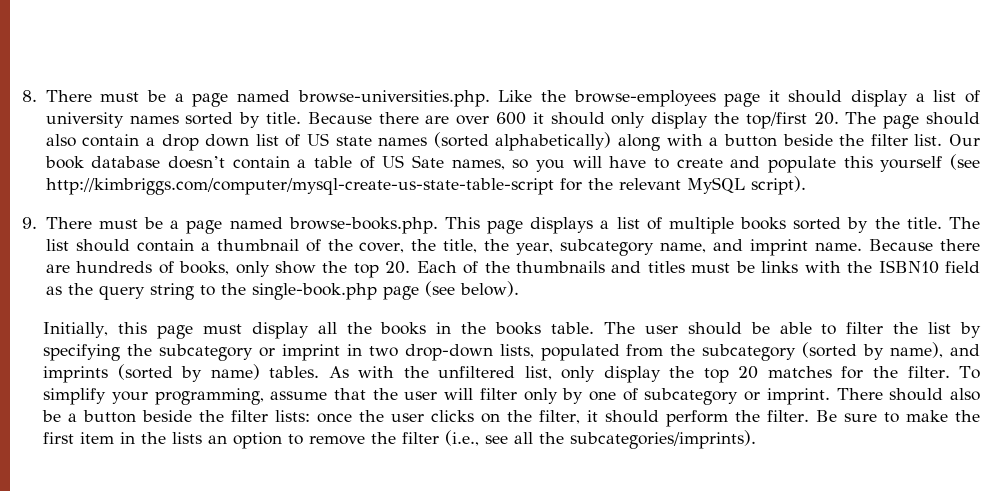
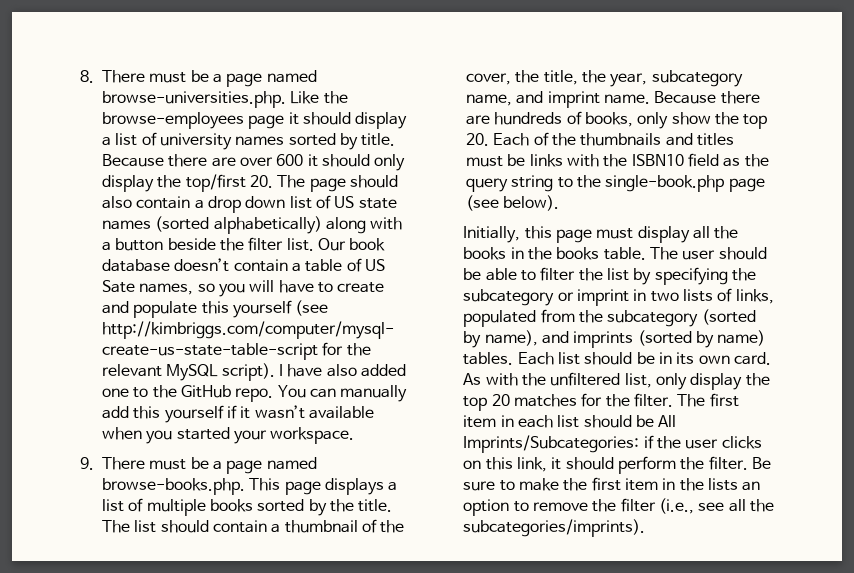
+ I have also added one to the GitHub repo. You can manually add this yourself if it wasn’t available when you started your workspace.
- The user should be able to filter the list by specifying the subcategory or imprint in two drop-down lists, populated from the subcategory (sorted by name), and imprints (sorted by name) tables.
+ The user should be able to filter the list by specifying the subcategory or imprint in two lists of links, populated from the subcategory (sorted by name), and imprints (sorted by name) tables.
+ Each list should be in its own card.
- To simplify your programming, assume that the user will filter only by one of subcategory or imprint. There should also be a button beside the filter lists: once the user clicks on the filter, it should perform the filter.
+ The first item in each list should be All Imprints/Subcategories: if the user clicks on this link, it should perform the filter.

